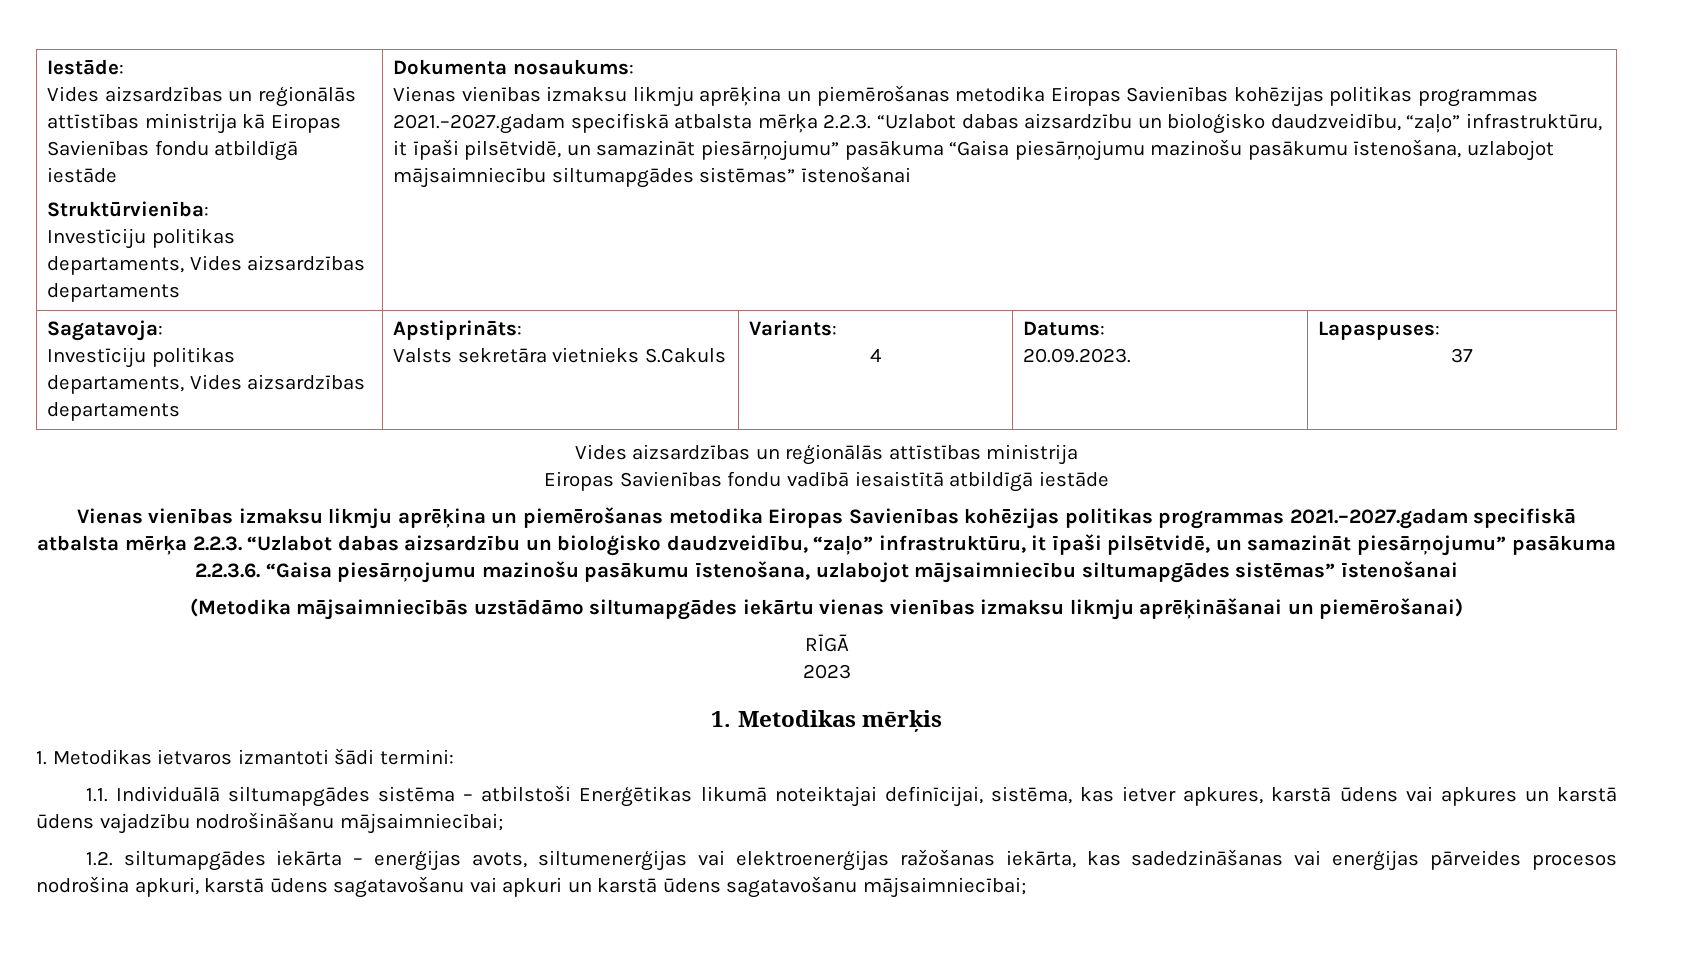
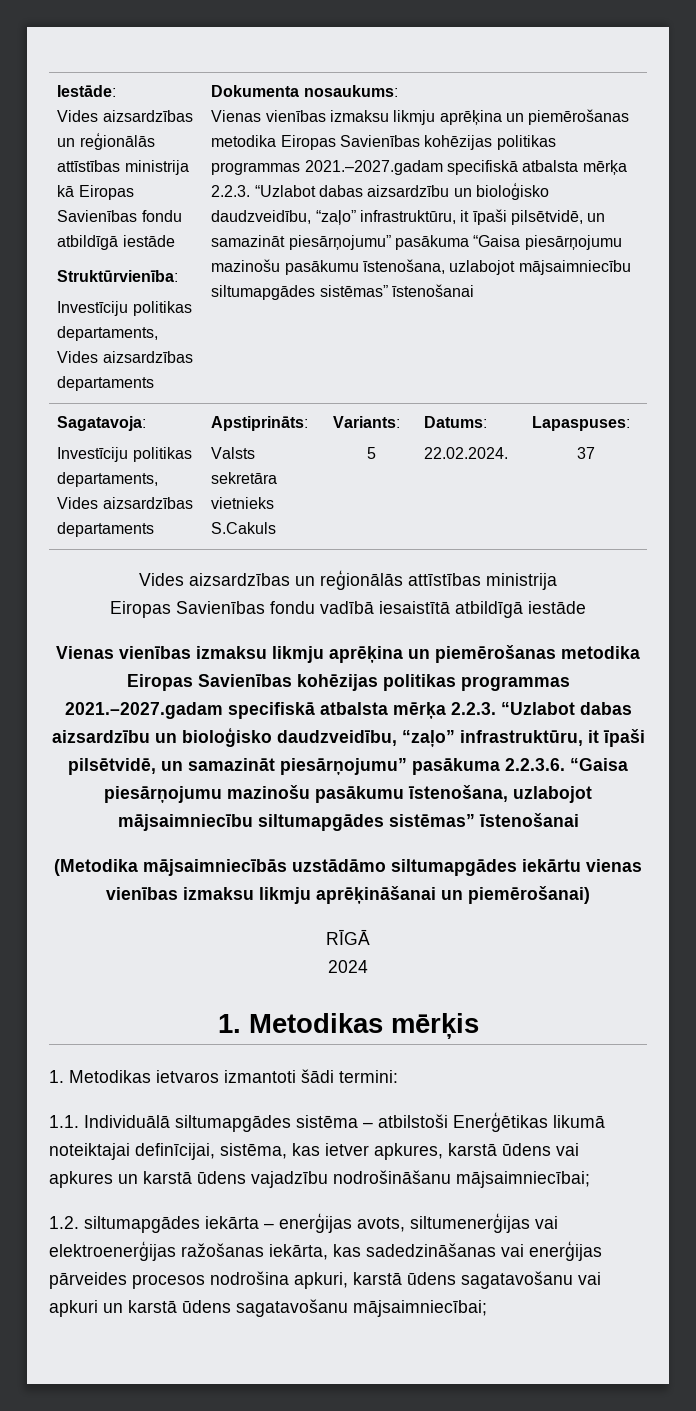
  Sagatavoja:
  Investīciju politikas departaments, Vides aizsardzības departaments | Apstiprināts:
  Valsts sekretāra vietnieks S.Cakuls | Variants:
- 4 | Datums:
- 20.09.2023. | Lapaspuses:
+ 5 | Datums:
+ 22.02.2024. | Lapaspuses:
- 2023
+ 2024

